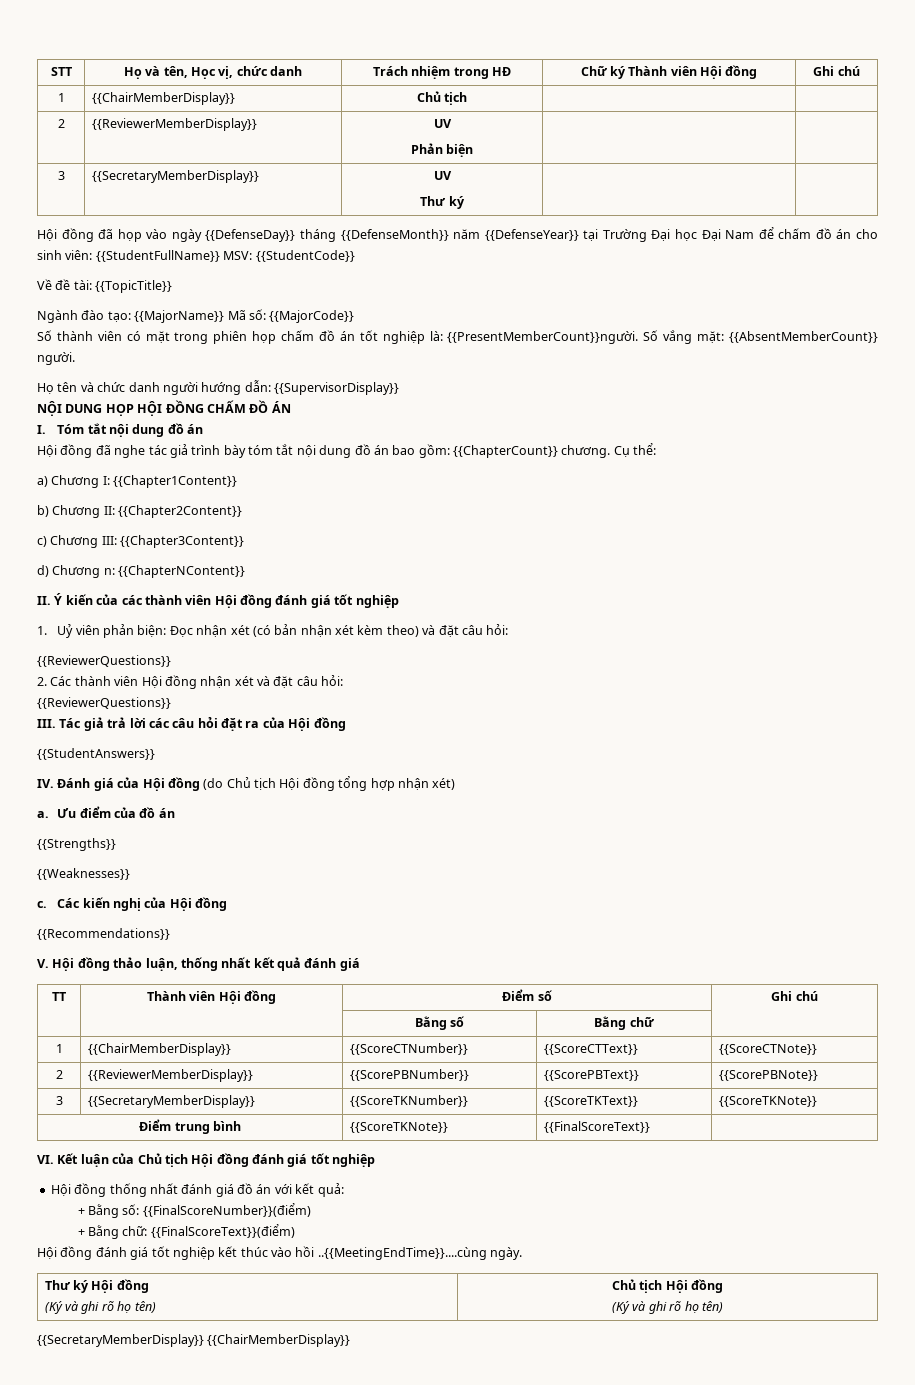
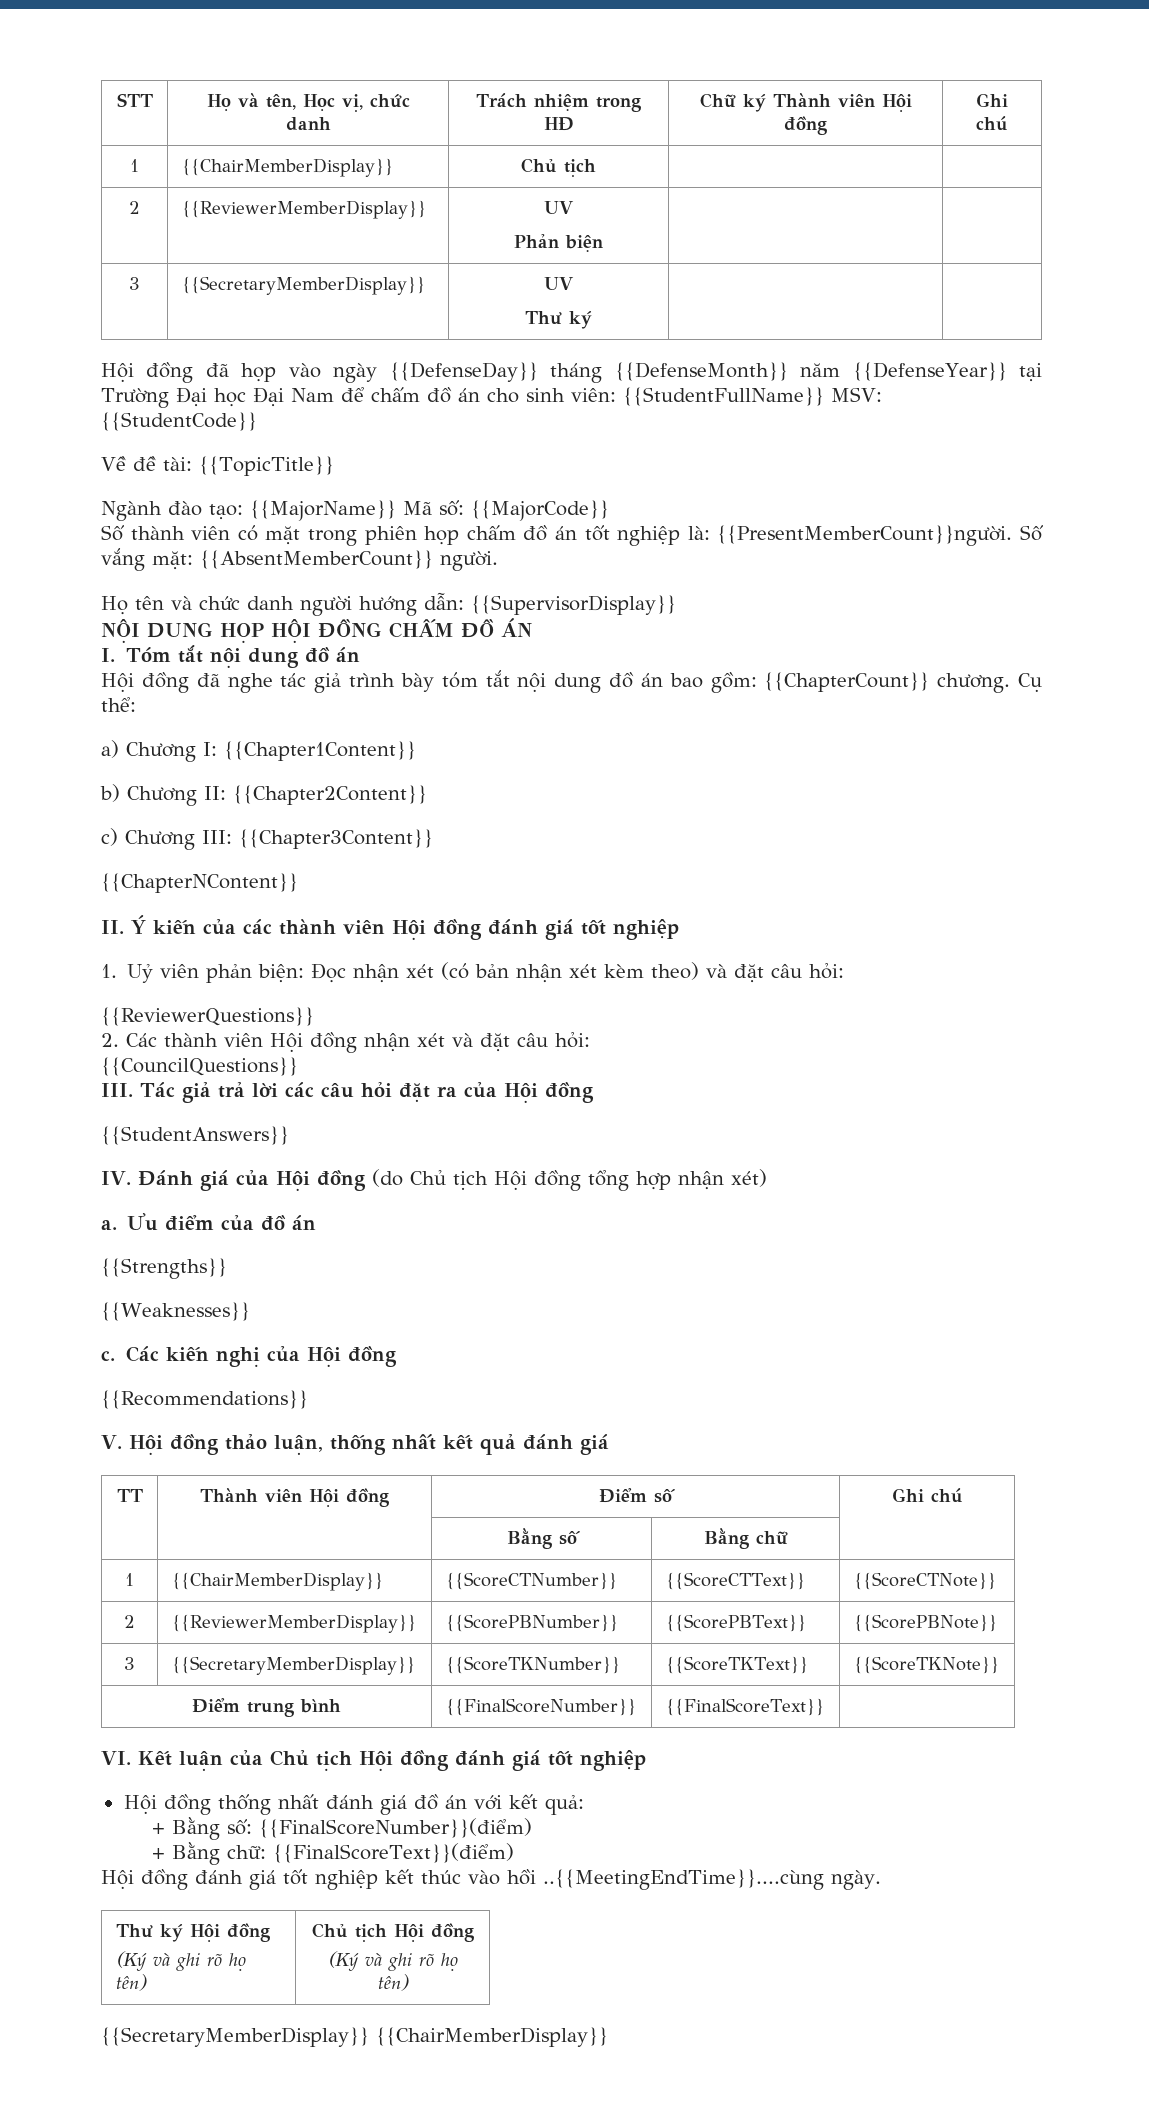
- d) Chương n: {{ChapterNContent}}
+ {{ChapterNContent}}
  2. Các thành viên Hội đồng nhận xét và đặt câu hỏi:
- {{ReviewerQuestions}}
+ {{CouncilQuestions}}
- Điểm trung bình | {{ScoreTKNote}} | {{FinalScoreText}} |
+ Điểm trung bình | {{FinalScoreNumber}} | {{FinalScoreText}} |

